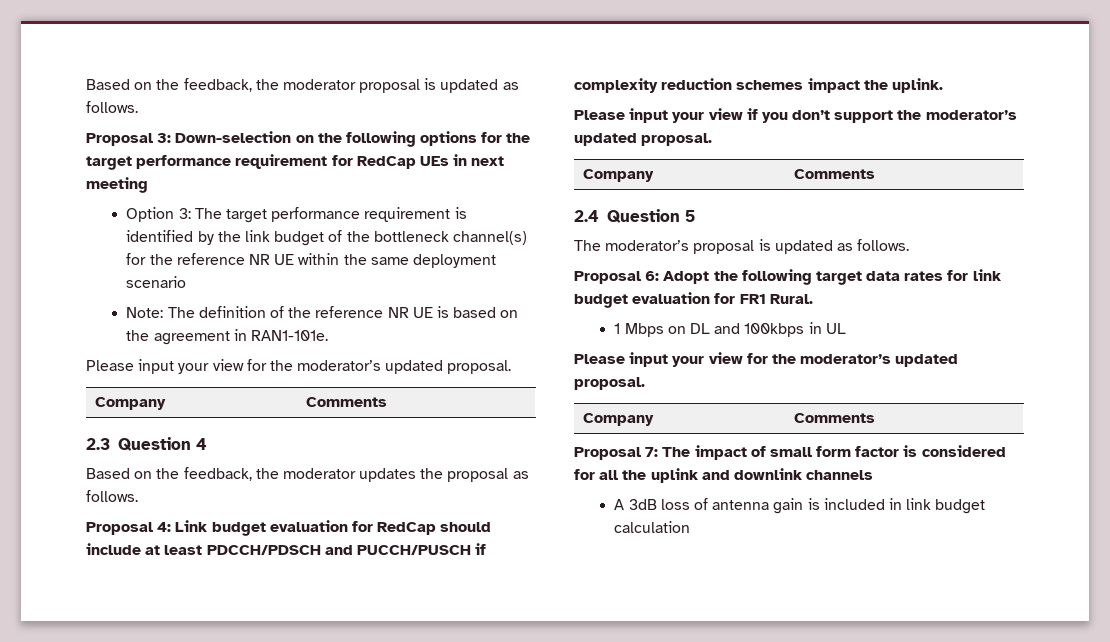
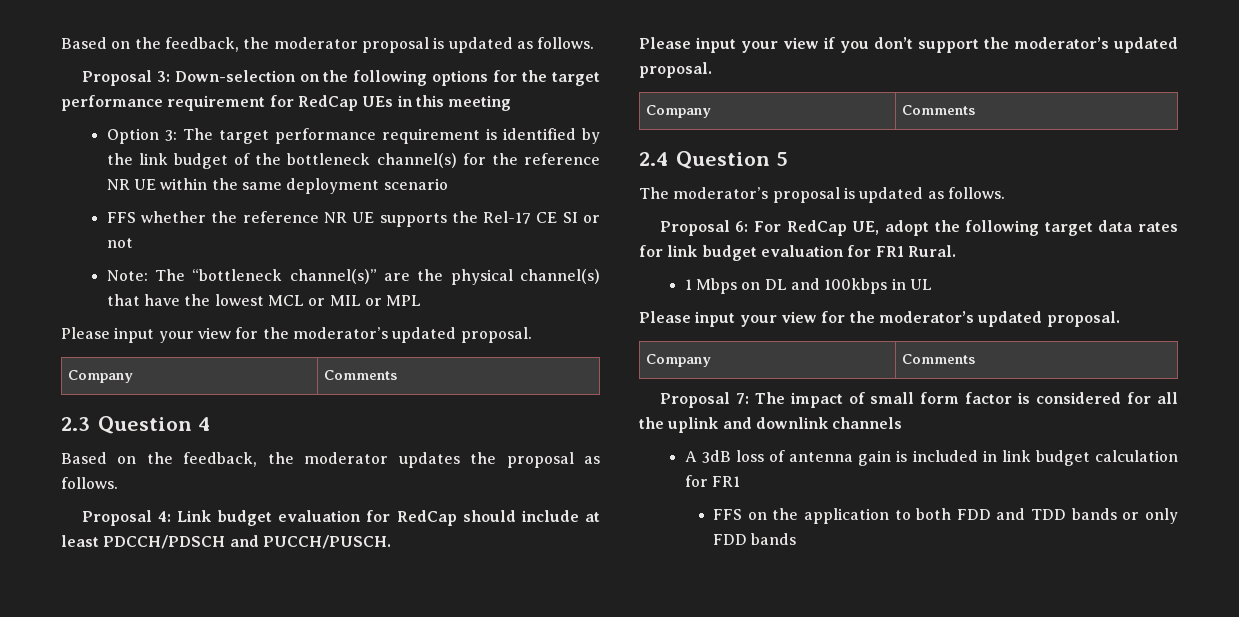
- Proposal 3: Down-selection on the following options for the target performance requirement for RedCap UEs in next meeting
+ Proposal 3: Down-selection on the following options for the target performance requirement for RedCap UEs in this meeting
- Note: The definition of the reference NR UE is based on the agreement in RAN1-101e.
+ FFS whether the reference NR UE supports the Rel-17 CE SI or not
+ Note: The “bottleneck channel(s)” are the physical channel(s) that have the lowest MCL or MIL or MPL
- Proposal 4: Link budget evaluation for RedCap should include at least PDCCH/PDSCH and PUCCH/PUSCH if complexity reduction schemes impact the uplink.
+ Proposal 4: Link budget evaluation for RedCap should include at least PDCCH/PDSCH and PUCCH/PUSCH.
- Proposal 6: Adopt the following target data rates for link budget evaluation for FR1 Rural.
+ Proposal 6: For RedCap UE, adopt the following target data rates for link budget evaluation for FR1 Rural.
- A 3dB loss of antenna gain is included in link budget calculation
+ A 3dB loss of antenna gain is included in link budget calculation for FR1
+ FFS on the application to both FDD and TDD bands or only FDD bands

